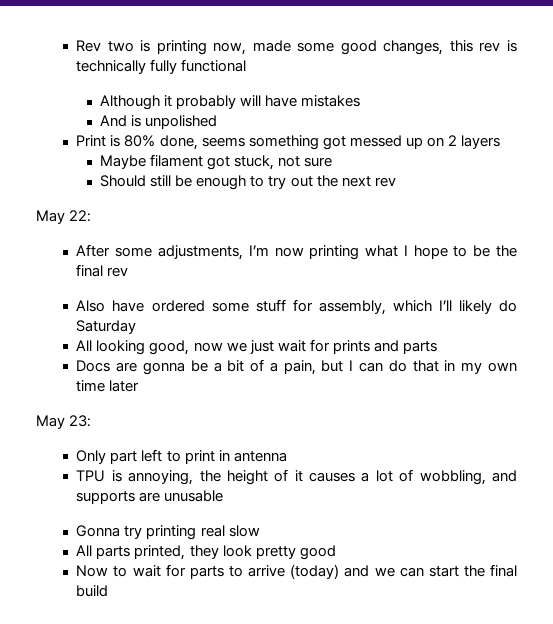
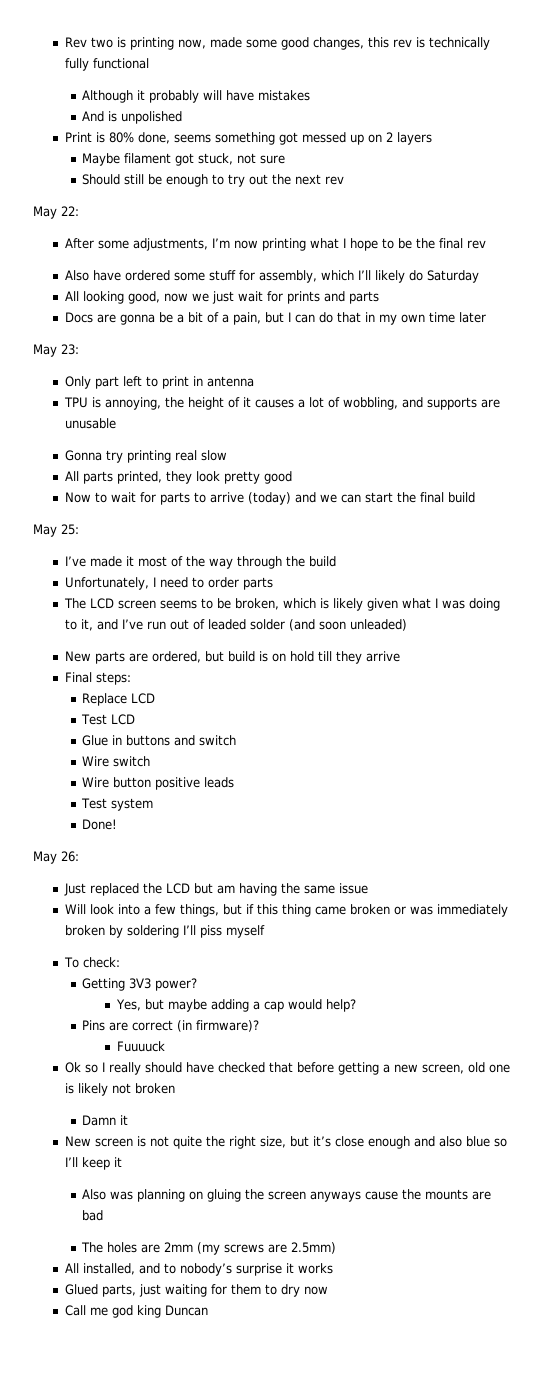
+ May 25:
+ I’ve made it most of the way through the build
+ Unfortunately, I need to order parts
+ The LCD screen seems to be broken, which is likely given what I was doing to it, and I’ve run out of leaded solder (and soon unleaded)
+ New parts are ordered, but build is on hold till they arrive
+ Final steps:
+ Replace LCD
+ Test LCD
+ Glue in buttons and switch
+ Wire switch
+ Wire button positive leads
+ Test system
+ Done!
+ May 26:
+ Just replaced the LCD but am having the same issue
+ Will look into a few things, but if this thing came broken or was immediately broken by soldering I’ll piss myself
+ To check:
+ Getting 3V3 power?
+ Yes, but maybe adding a cap would help?
+ Pins are correct (in firmware)?
+ Fuuuuck
+ Ok so I really should have checked that before getting a new screen, old one is likely not broken
+ Damn it
+ New screen is not quite the right size, but it’s close enough and also blue so I’ll keep it
+ Also was planning on gluing the screen anyways cause the mounts are bad
+ The holes are 2mm (my screws are 2.5mm)
+ All installed, and to nobody’s surprise it works
+ Glued parts, just waiting for them to dry now
+ Call me god king Duncan

